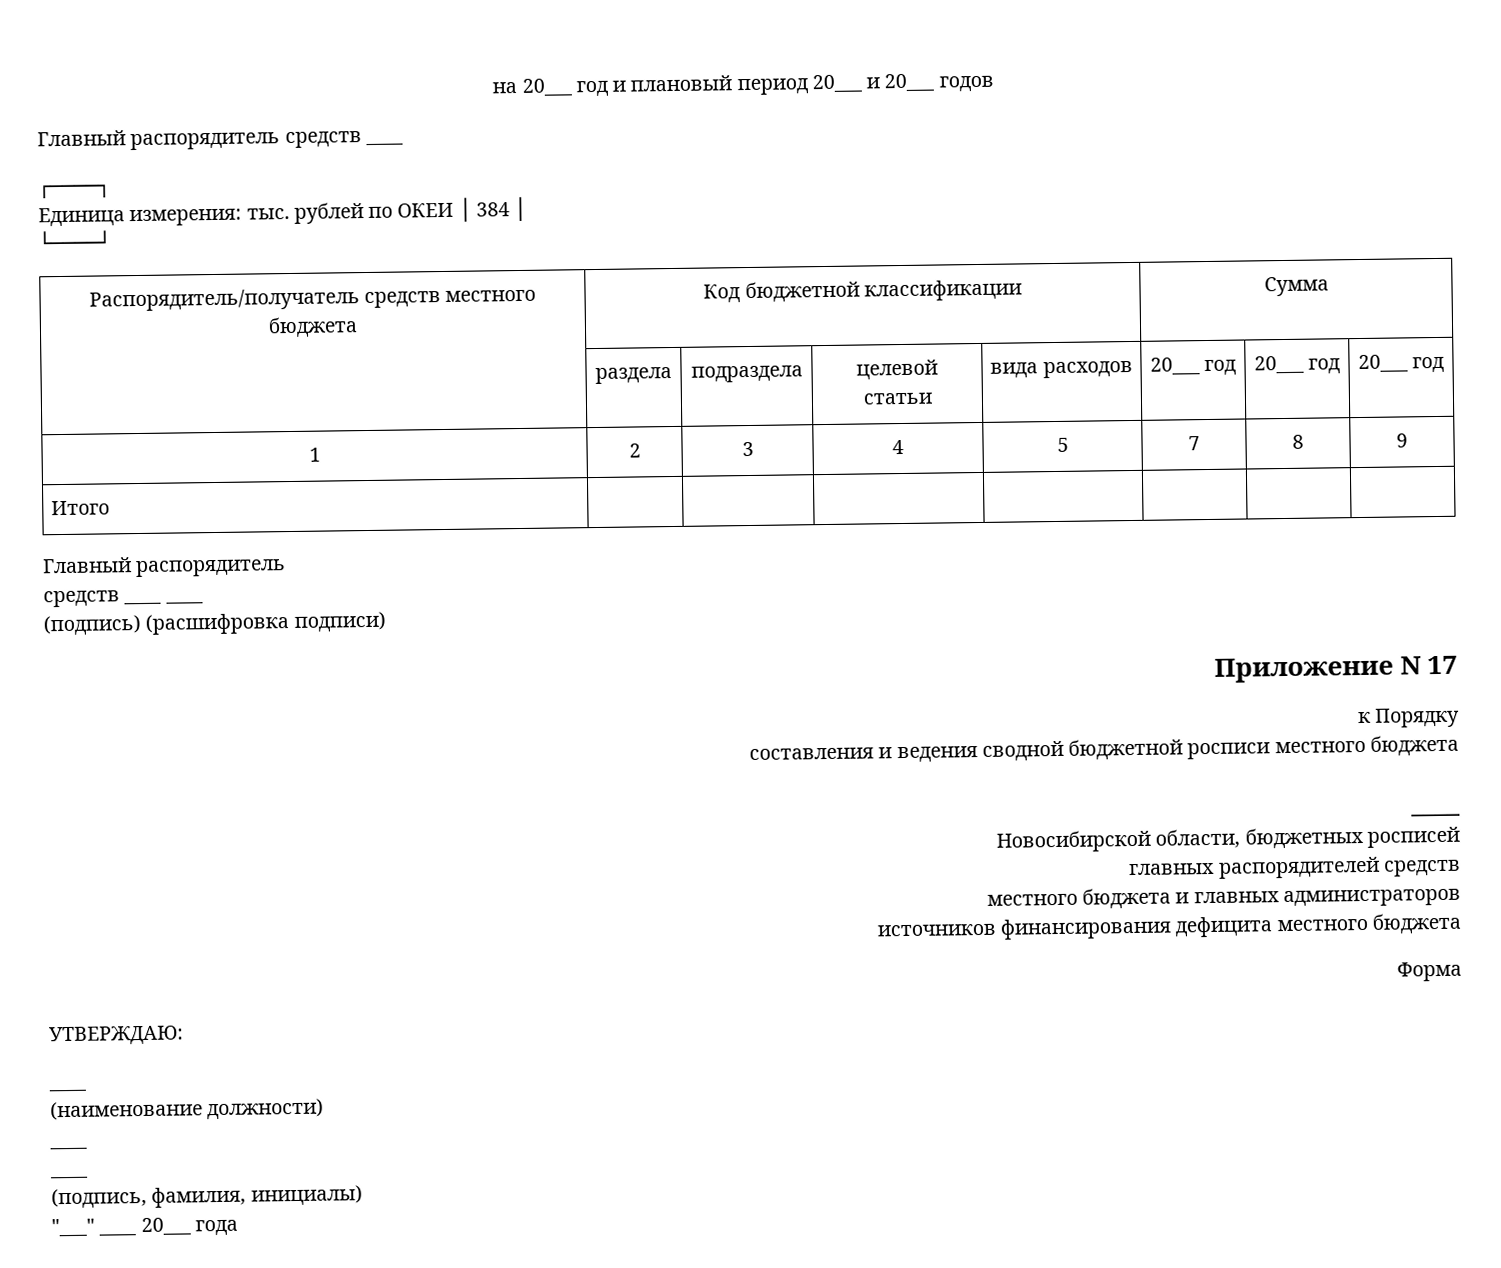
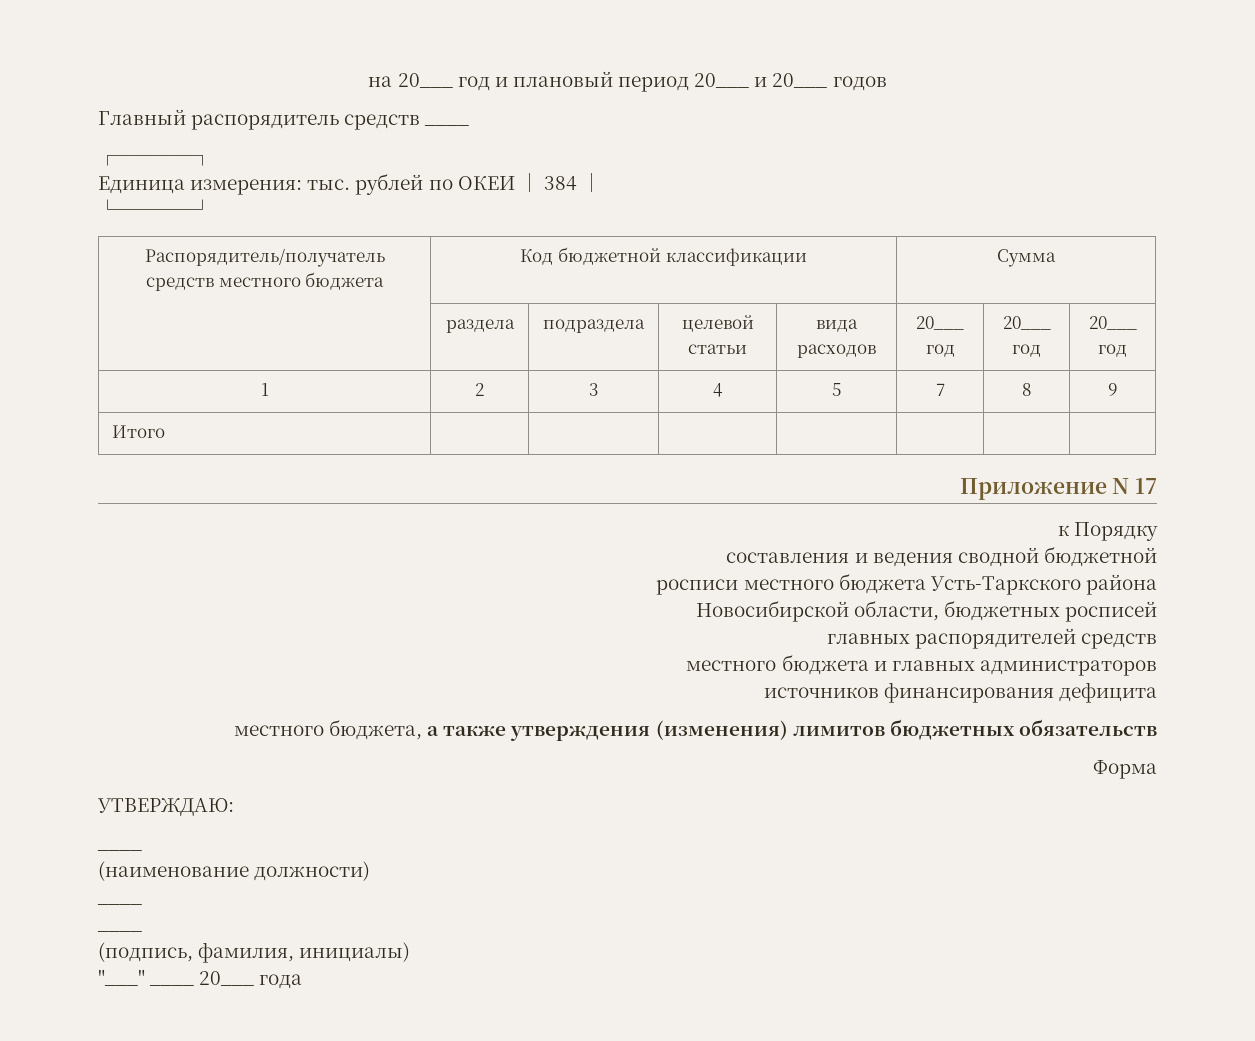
  Итого | | | | | | |
- Главный распорядитель
- средств ____ ____
- (подпись) (расшифровка подписи)
- составления и ведения сводной бюджетной росписи местного бюджета
- ____
+ составления и ведения сводной бюджетной
+ росписи местного бюджета Усть-Таркского района
- источников финансирования дефицита местного бюджета
+ источников финансирования дефицита
+ местного бюджета, а также утверждения (изменения) лимитов бюджетных обязательств

